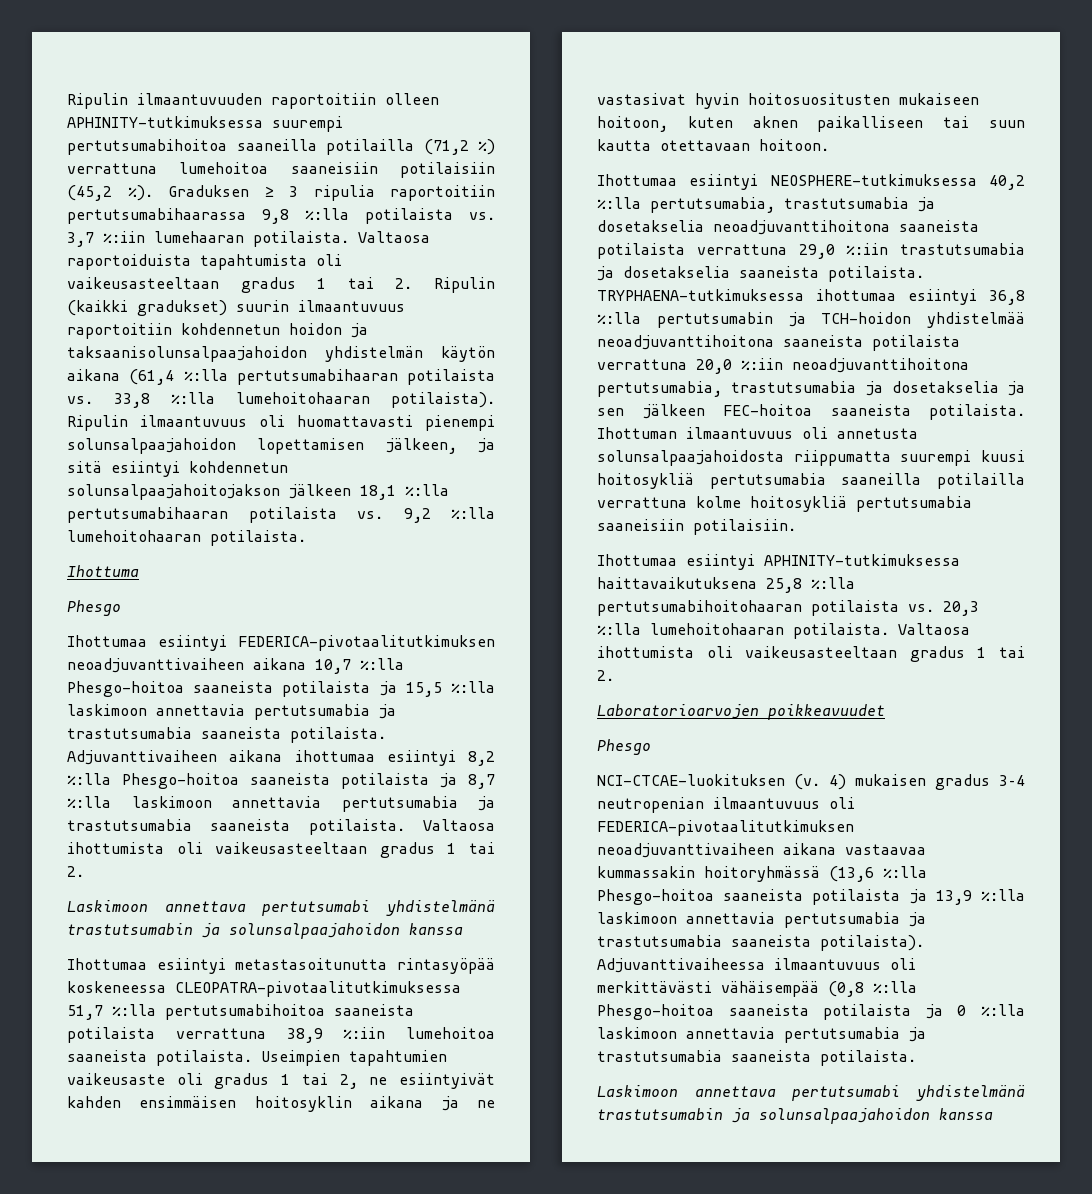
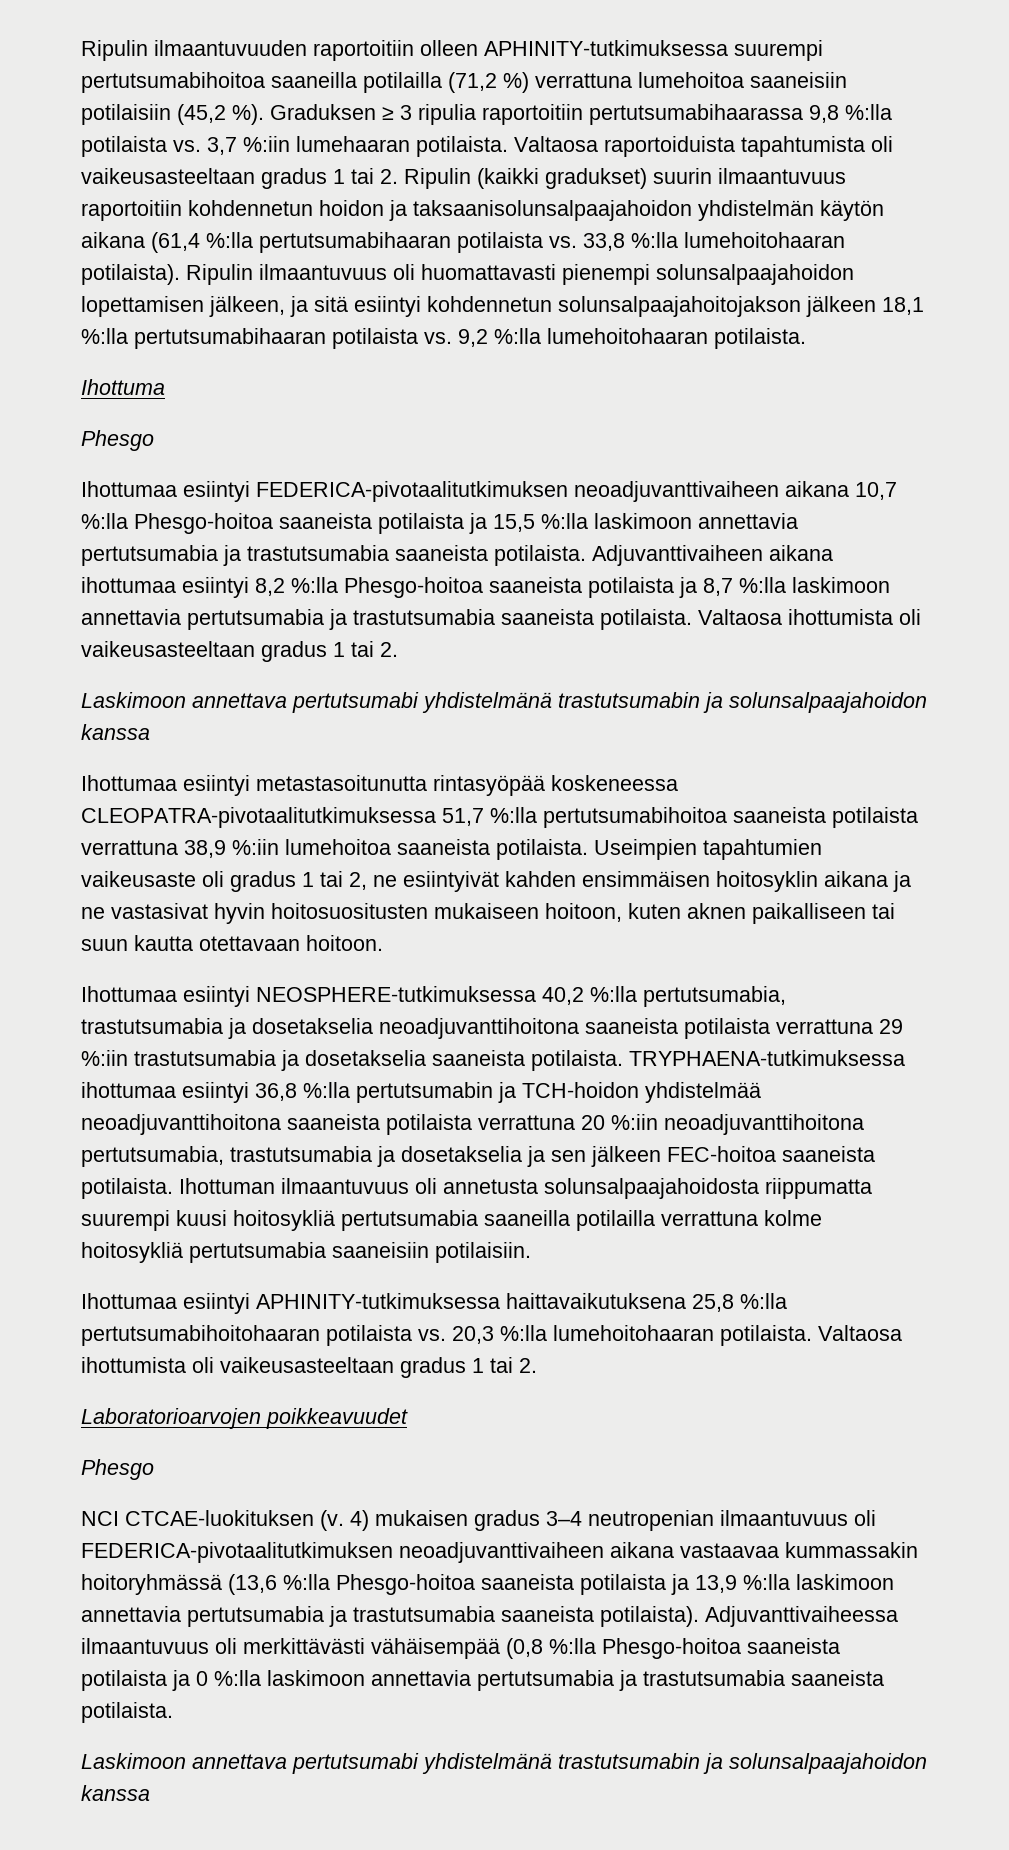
- Ihottumaa esiintyi NEOSPHERE-tutkimuksessa 40,2 %:lla pertutsumabia, trastutsumabia ja dosetakselia neoadjuvanttihoitona saaneista potilaista verrattuna 29,0 %:iin trastutsumabia ja dosetakselia saaneista potilaista.
+ Ihottumaa esiintyi NEOSPHERE-tutkimuksessa 40,2 %:lla pertutsumabia, trastutsumabia ja dosetakselia neoadjuvanttihoitona saaneista potilaista verrattuna 29 %:iin trastutsumabia ja dosetakselia saaneista potilaista.
- TRYPHAENA-tutkimuksessa ihottumaa esiintyi 36,8 %:lla pertutsumabin ja TCH-hoidon yhdistelmää neoadjuvanttihoitona saaneista potilaista verrattuna 20,0 %:iin neoadjuvanttihoitona pertutsumabia, trastutsumabia ja dosetakselia ja sen jälkeen FEC-hoitoa saaneista potilaista.
+ TRYPHAENA-tutkimuksessa ihottumaa esiintyi 36,8 %:lla pertutsumabin ja TCH-hoidon yhdistelmää neoadjuvanttihoitona saaneista potilaista verrattuna 20 %:iin neoadjuvanttihoitona pertutsumabia, trastutsumabia ja dosetakselia ja sen jälkeen FEC-hoitoa saaneista potilaista.
- NCI-CTCAE-luokituksen (v.
+ NCI CTCAE-luokituksen (v.

